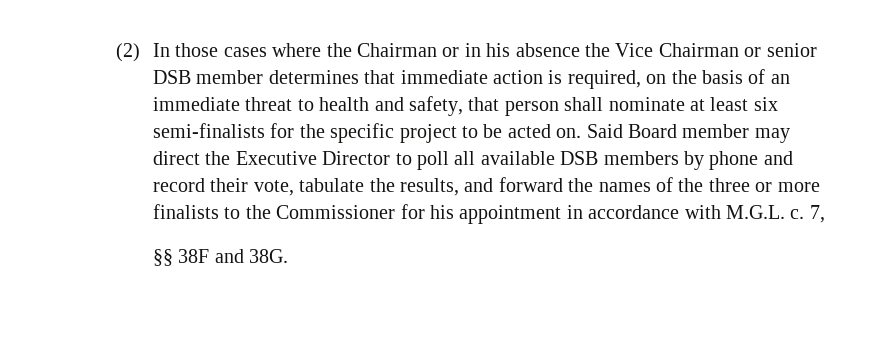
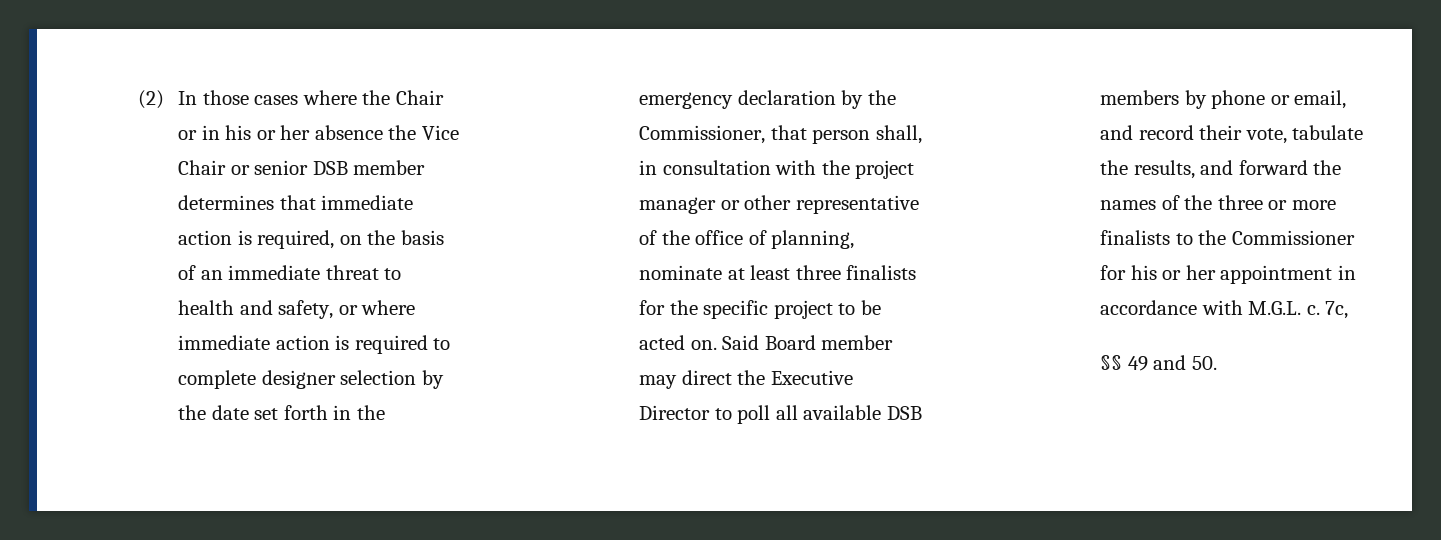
- (2) In those cases where the Chairman or in his absence the Vice Chairman or senior DSB member determines that immediate action is required, on the basis of an immediate threat to health and safety, that person shall nominate at least six semi-finalists for the specific project to be acted on.
+ (2) In those cases where the Chair or in his or her absence the Vice Chair or senior DSB member determines that immediate action is required, on the basis of an immediate threat to health and safety, or where immediate action is required to complete designer selection by the date set forth in the emergency declaration by the Commissioner, that person shall, in consultation with the project manager or other representative of the office of planning, nominate at least three finalists for the specific project to be acted on.
- Said Board member may direct the Executive Director to poll all available DSB members by phone and record their vote, tabulate the results, and forward the names of the three or more finalists to the Commissioner for his appointment in accordance with M.G.L. c.
+ Said Board member may direct the Executive Director to poll all available DSB members by phone or email, and record their vote, tabulate the results, and forward the names of the three or more finalists to the Commissioner for his or her appointment in accordance with M.G.L. c.
- 7,
+ 7c,
- §§ 38F and 38G.
+ §§ 49 and 50.

